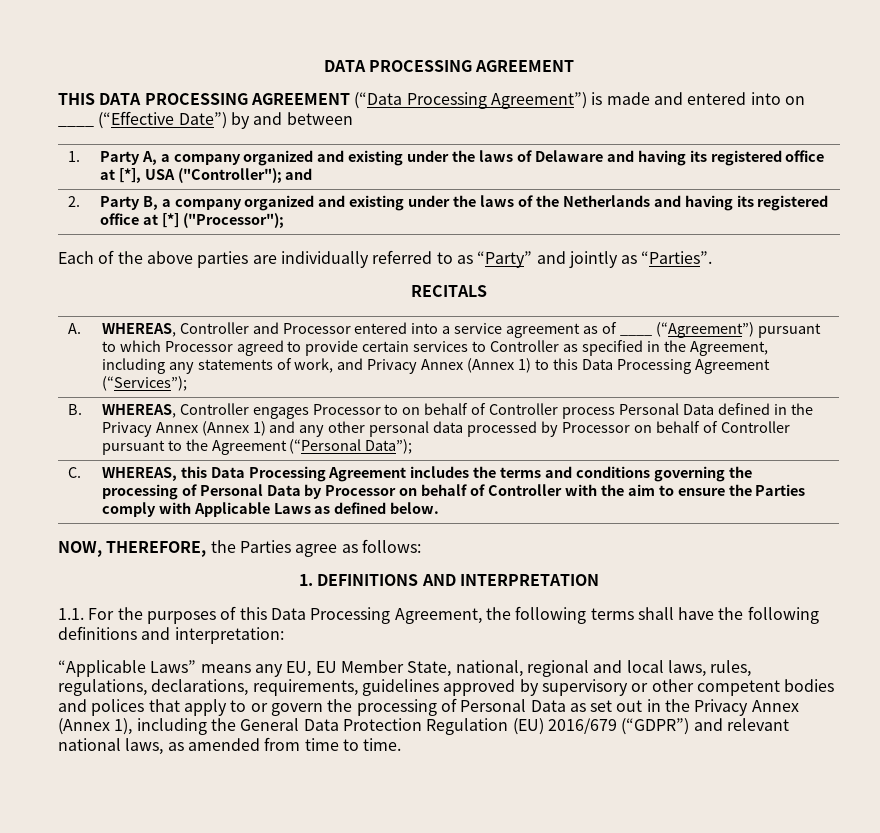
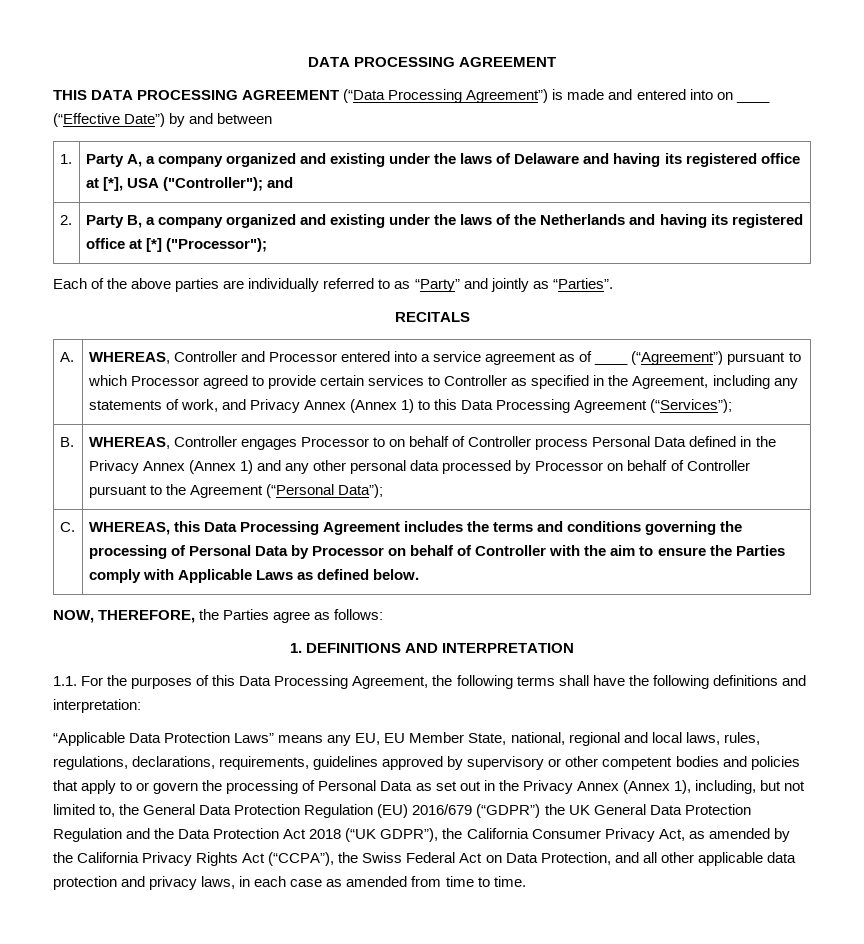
- “Applicable Laws” means any EU, EU Member State, national, regional and local laws, rules, regulations, declarations, requirements, guidelines approved by supervisory or other competent bodies and polices that apply to or govern the processing of Personal Data as set out in the Privacy Annex (Annex 1), including the General Data Protection Regulation (EU) 2016/679 (“GDPR”) and relevant national laws, as amended from time to time.
+ “Applicable Data Protection Laws” means any EU, EU Member State, national, regional and local laws, rules, regulations, declarations, requirements, guidelines approved by supervisory or other competent bodies and policies that apply to or govern the processing of Personal Data as set out in the Privacy Annex (Annex 1), including, but not limited to, the General Data Protection Regulation (EU) 2016/679 (“GDPR”) the UK General Data Protection Regulation and the Data Protection Act 2018 (“UK GDPR”), the California Consumer Privacy Act, as amended by the California Privacy Rights Act (“CCPA”), the Swiss Federal Act on Data Protection, and all other applicable data protection and privacy laws, in each case as amended from time to time.

